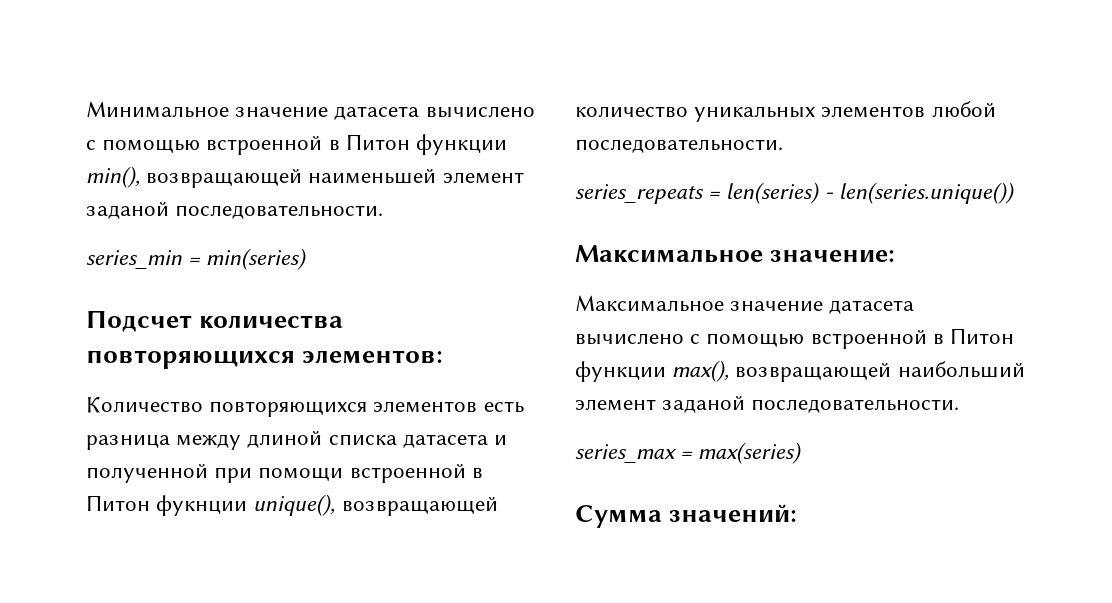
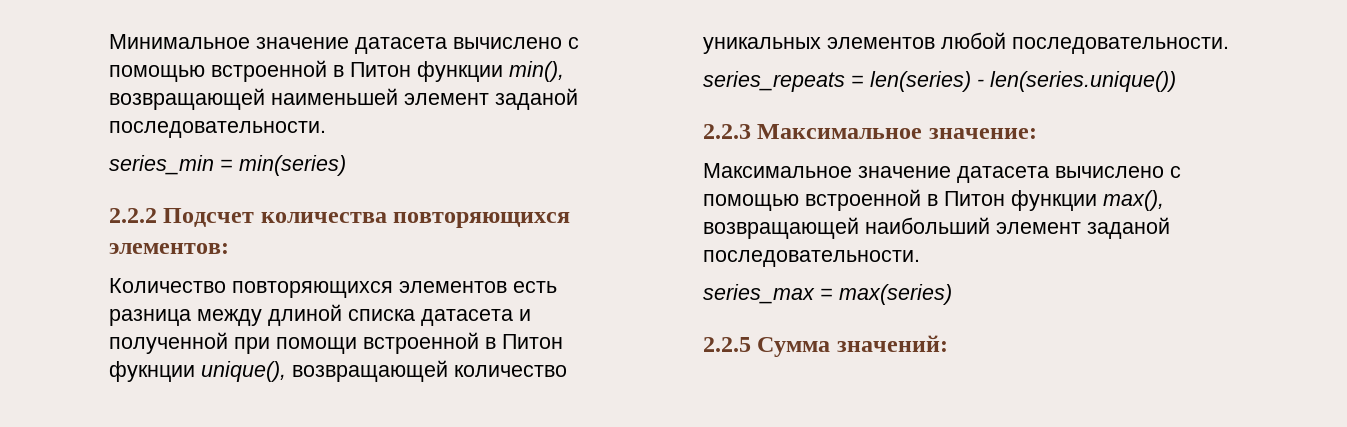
- Подсчет количества повторяющихся элементов:
+ 2.2.2 Подсчет количества повторяющихся элементов:
- Максимальное значение:
+ 2.2.3 Максимальное значение:
- Сумма значений:
+ 2.2.5 Сумма значений:

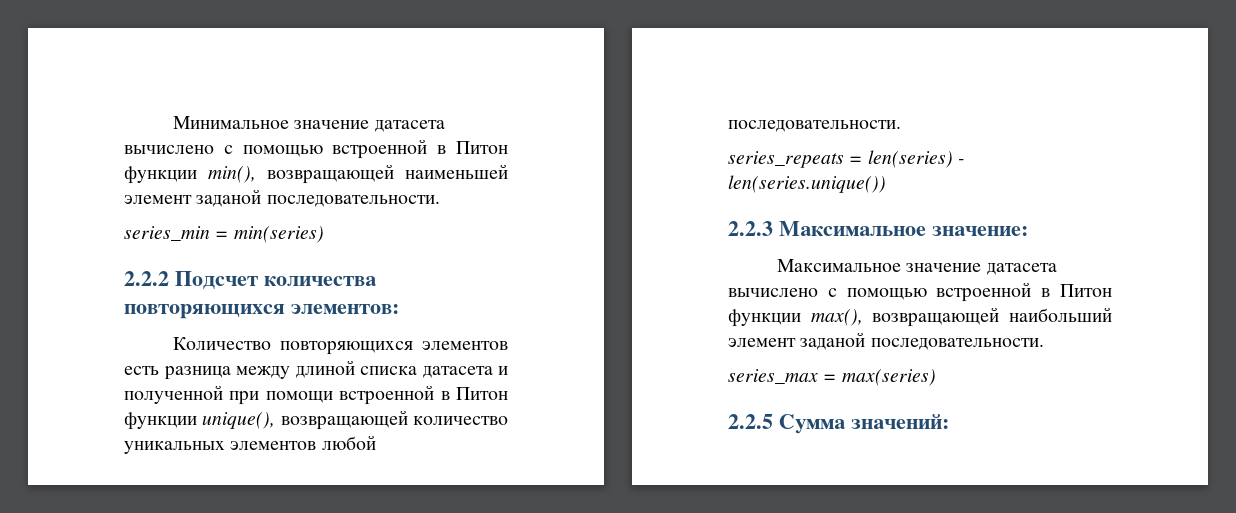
- Количество повторяющихся элементов есть разница между длиной списка датасета и полученной при помощи встроенной в Питон фукнции unique(), возвращающей количество уникальных элементов любой последовательности.
+ Количество повторяющихся элементов есть разница между длиной списка датасета и полученной при помощи встроенной в Питон функции unique(), возвращающей количество уникальных элементов любой последовательности.

